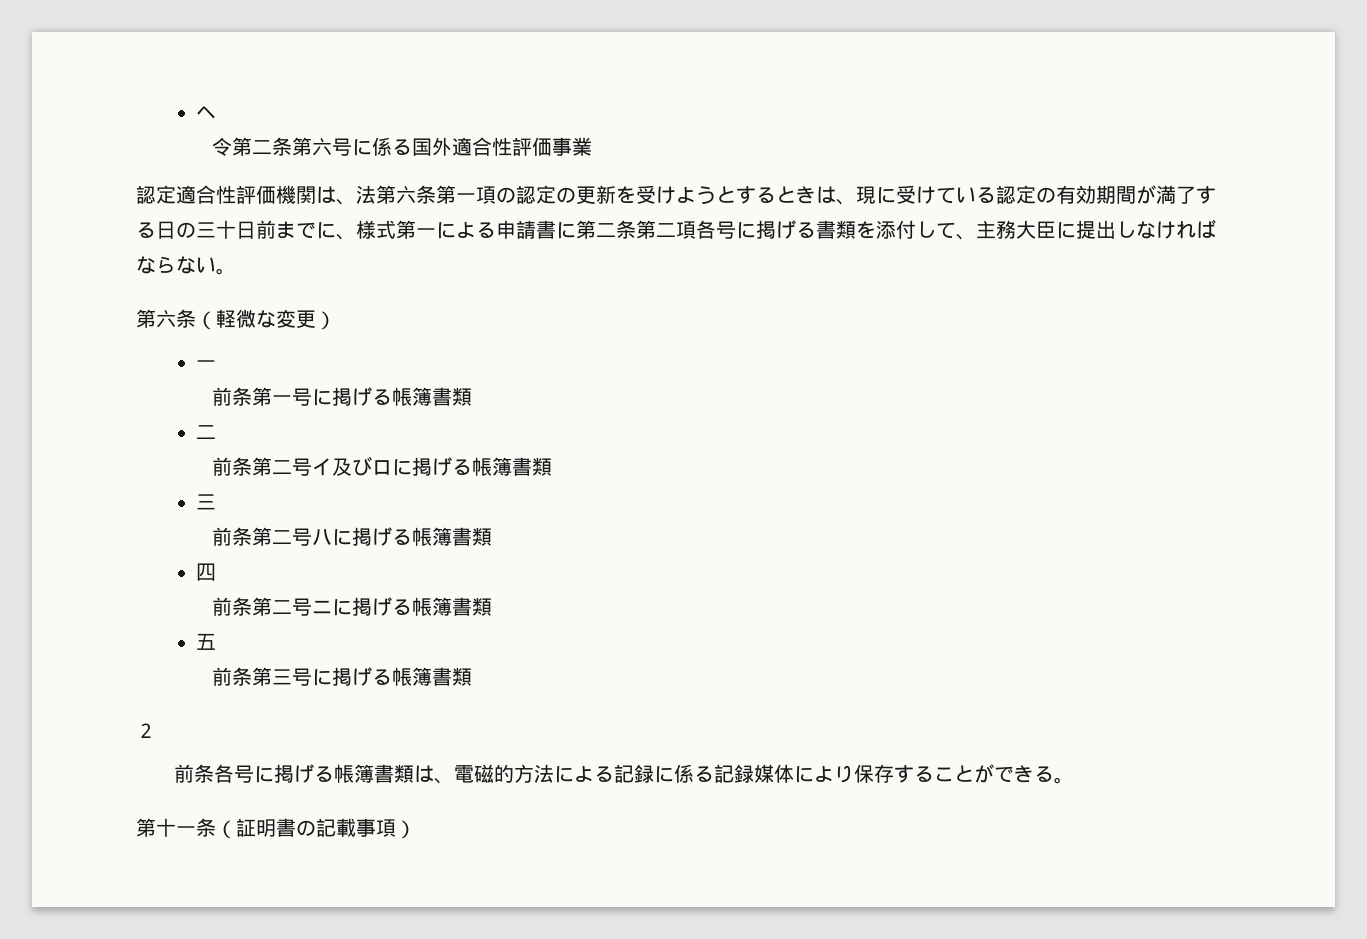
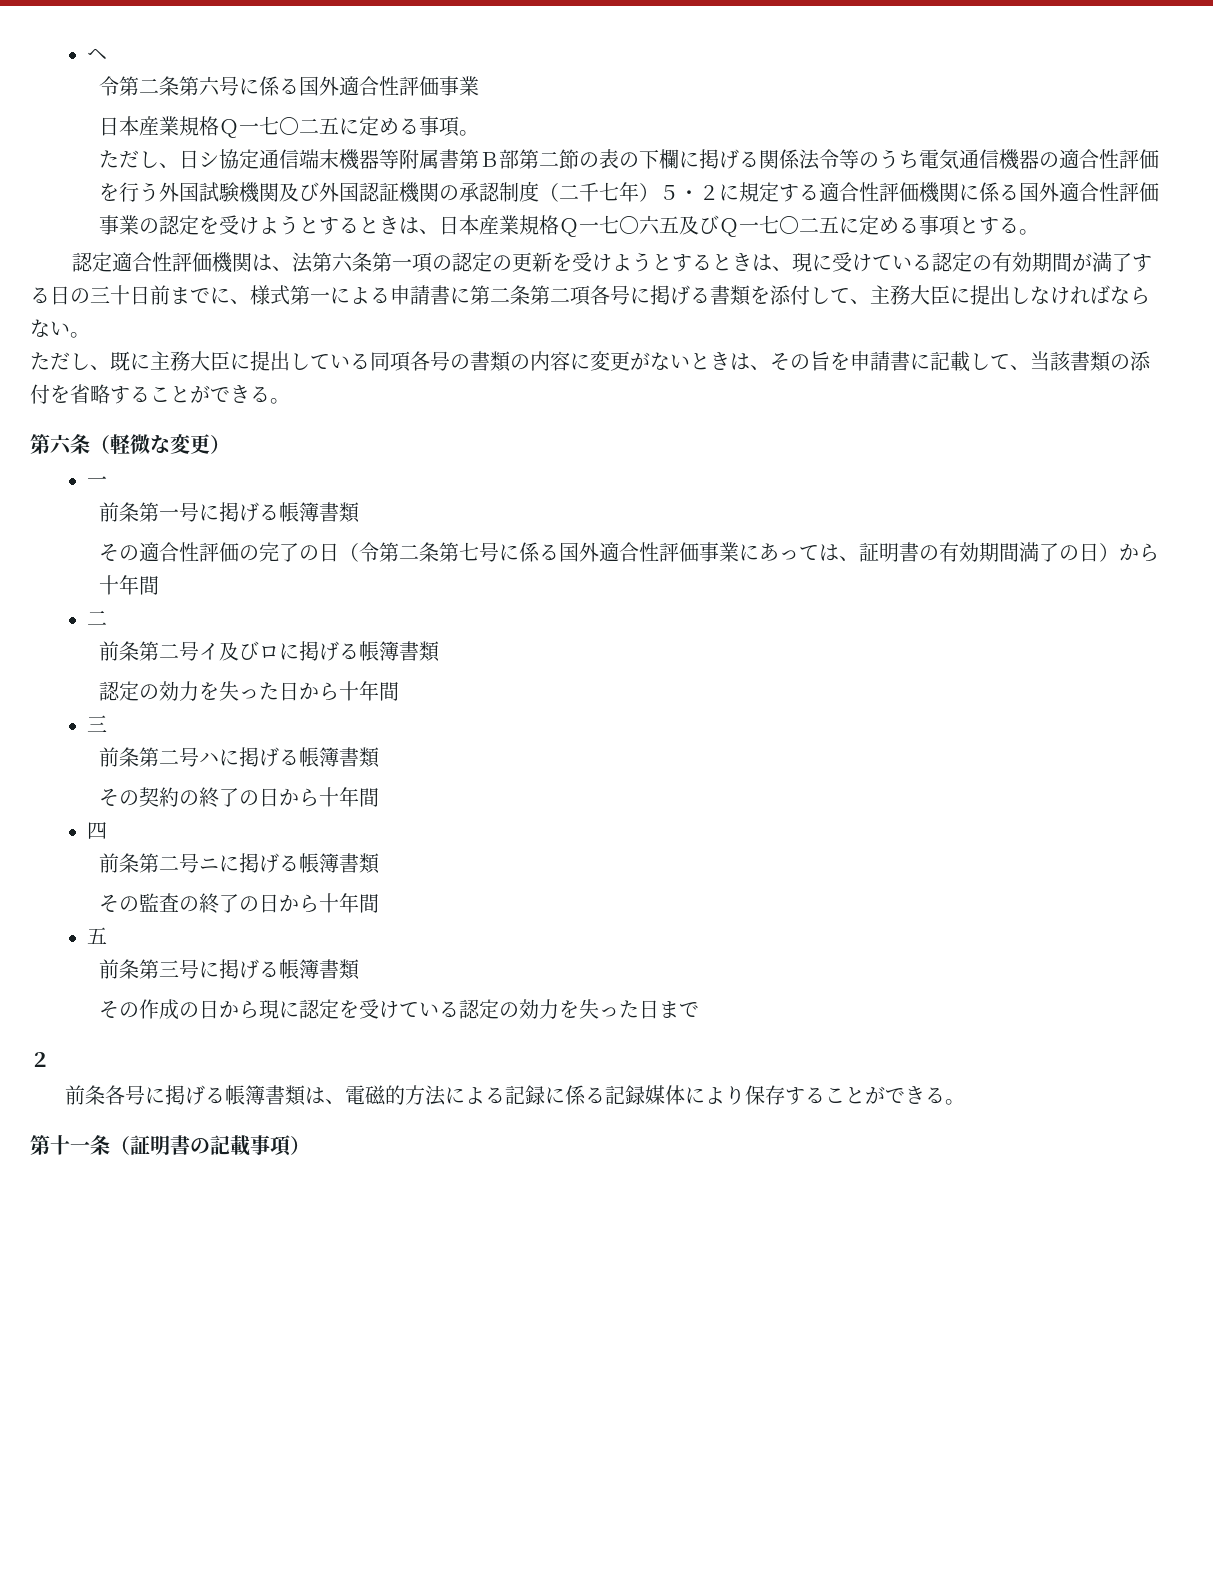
+ 日本産業規格Ｑ一七〇二五に定める事項。
+ ただし、日シ協定通信端末機器等附属書第Ｂ部第二節の表の下欄に掲げる関係法令等のうち電気通信機器の適合性評価を行う外国試験機関及び外国認証機関の承認制度（二千七年）５・２に規定する適合性評価機関に係る国外適合性評価事業の認定を受けようとするときは、日本産業規格Ｑ一七〇六五及びＱ一七〇二五に定める事項とする。
+ ただし、既に主務大臣に提出している同項各号の書類の内容に変更がないときは、その旨を申請書に記載して、当該書類の添付を省略することができる。
+ その適合性評価の完了の日（令第二条第七号に係る国外適合性評価事業にあっては、証明書の有効期間満了の日）から十年間
+ 認定の効力を失った日から十年間
+ その契約の終了の日から十年間
+ その監査の終了の日から十年間
+ その作成の日から現に認定を受けている認定の効力を失った日まで

